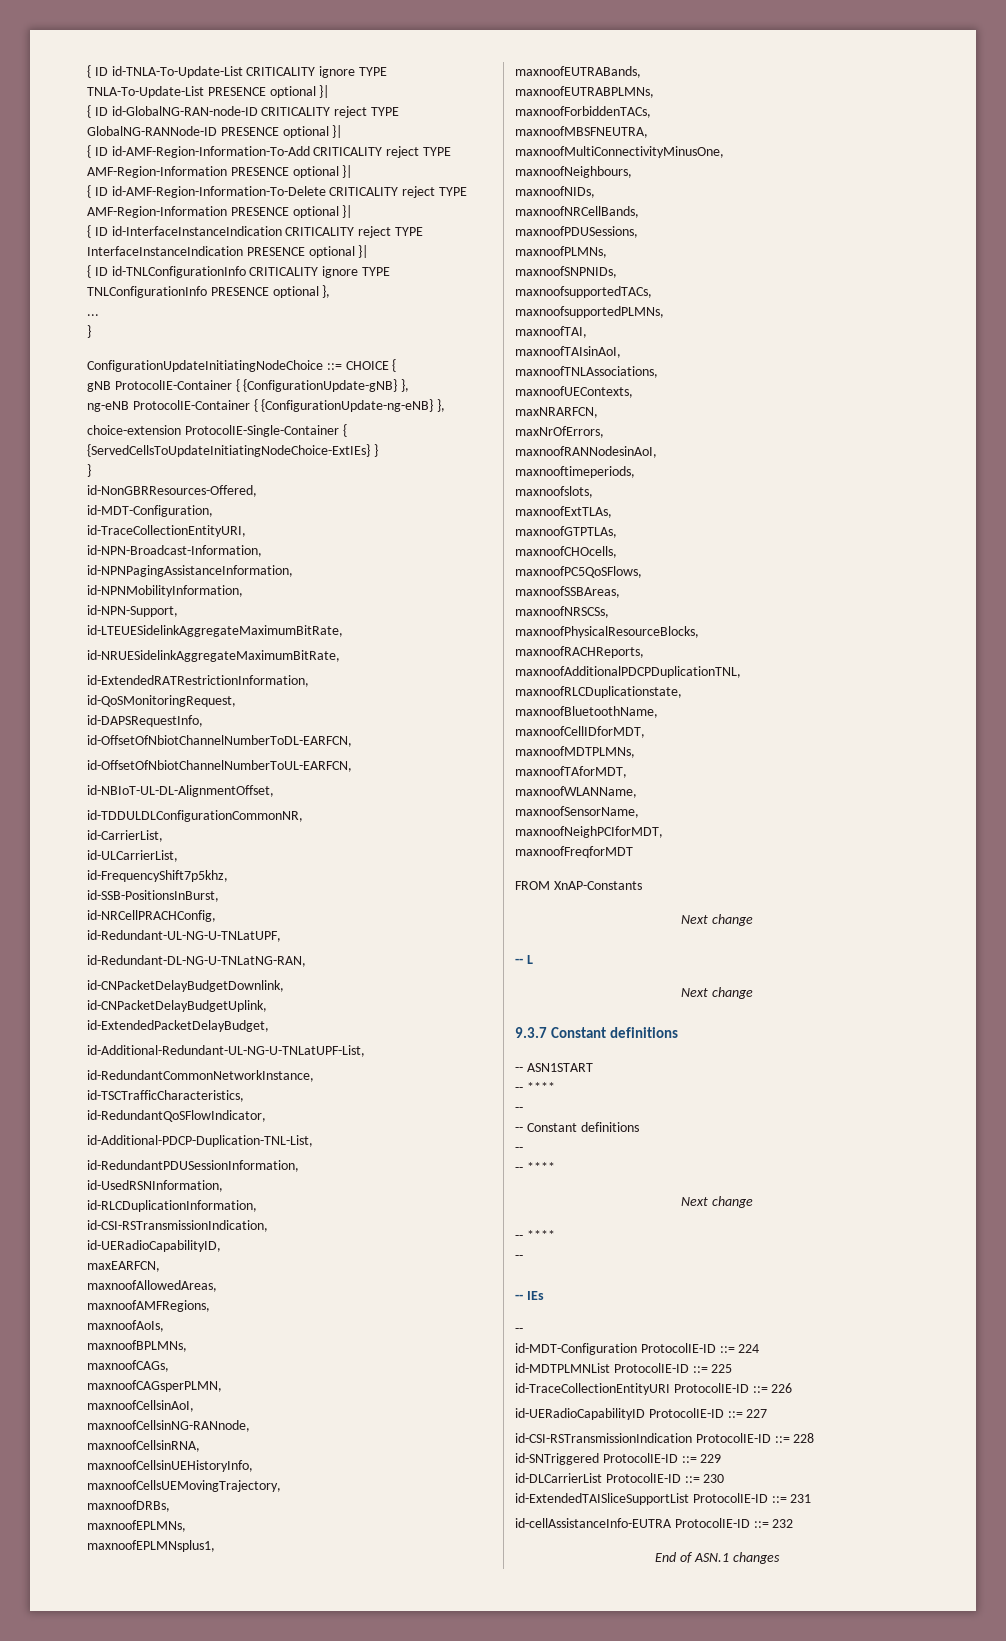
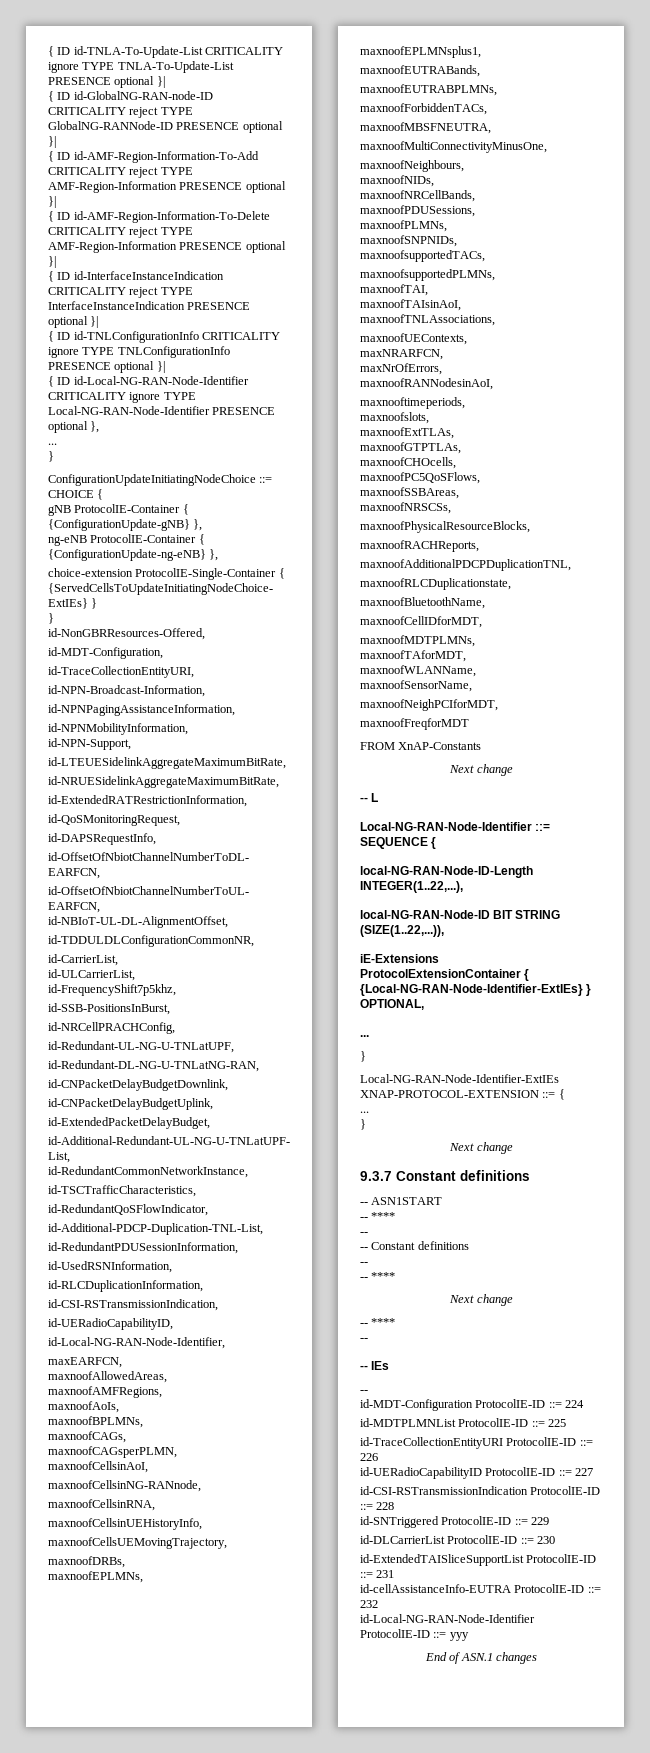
- { ID id-TNLConfigurationInfo CRITICALITY ignore TYPE TNLConfigurationInfo PRESENCE optional },
+ { ID id-TNLConfigurationInfo CRITICALITY ignore TYPE TNLConfigurationInfo PRESENCE optional }|
+ { ID id-Local-NG-RAN-Node-Identifier CRITICALITY ignore TYPE Local-NG-RAN-Node-Identifier PRESENCE optional },
+ id-Local-NG-RAN-Node-Identifier,
+ Local-NG-RAN-Node-Identifier ::= SEQUENCE {
+ local-NG-RAN-Node-ID-Length INTEGER(1..22,...),
+ local-NG-RAN-Node-ID BIT STRING (SIZE(1..22,...)),
+ iE-Extensions ProtocolExtensionContainer { {Local-NG-RAN-Node-Identifier-ExtIEs} } OPTIONAL,
+ ...
+ }
+ Local-NG-RAN-Node-Identifier-ExtIEs XNAP-PROTOCOL-EXTENSION ::= {
+ ...
+ }
+ id-Local-NG-RAN-Node-Identifier ProtocolIE-ID ::= yyy

